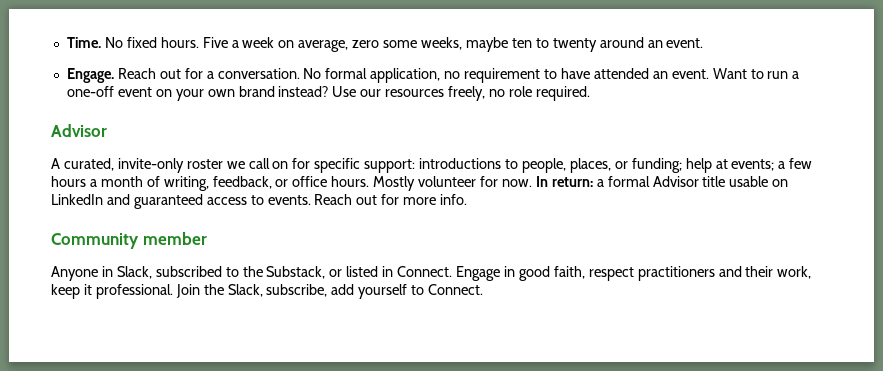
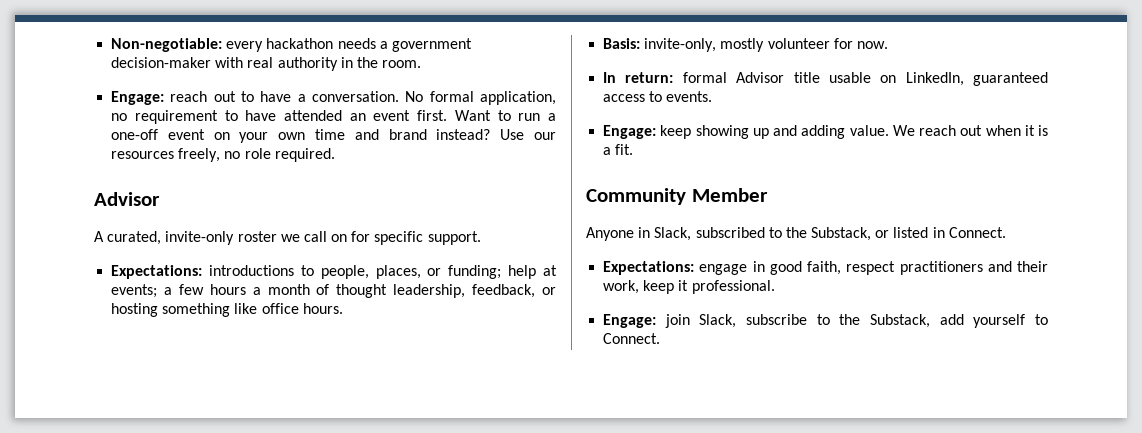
- Time. No fixed hours. Five a week on average, zero some weeks, maybe ten to twenty around an event.
- Engage. Reach out for a conversation.
+ Non-negotiable: every hackathon needs a government decision-maker with real authority in the room.
+ Engage: reach out to have a conversation.
- No formal application, no requirement to have attended an event.
+ No formal application, no requirement to have attended an event first.
- Want to run a one-off event on your own brand instead?
+ Want to run a one-off event on your own time and brand instead?
- A curated, invite-only roster we call on for specific support: introductions to people, places, or funding; help at events; a few hours a month of writing, feedback, or office hours. Mostly volunteer for now. In return: a formal Advisor title usable on LinkedIn and guaranteed access to events. Reach out for more info.
+ A curated, invite-only roster we call on for specific support.
+ Expectations: introductions to people, places, or funding; help at events; a few hours a month of thought leadership, feedback, or hosting something like office hours.
+ Basis: invite-only, mostly volunteer for now.
+ In return: formal Advisor title usable on LinkedIn, guaranteed access to events.
+ Engage: keep showing up and adding value. We reach out when it is a fit.
- Community member
+ Community Member
- Anyone in Slack, subscribed to the Substack, or listed in Connect. Engage in good faith, respect practitioners and their work, keep it professional. Join the Slack, subscribe, add yourself to Connect.
+ Anyone in Slack, subscribed to the Substack, or listed in Connect.
+ Expectations: engage in good faith, respect practitioners and their work, keep it professional.
+ Engage: join Slack, subscribe to the Substack, add yourself to Connect.

